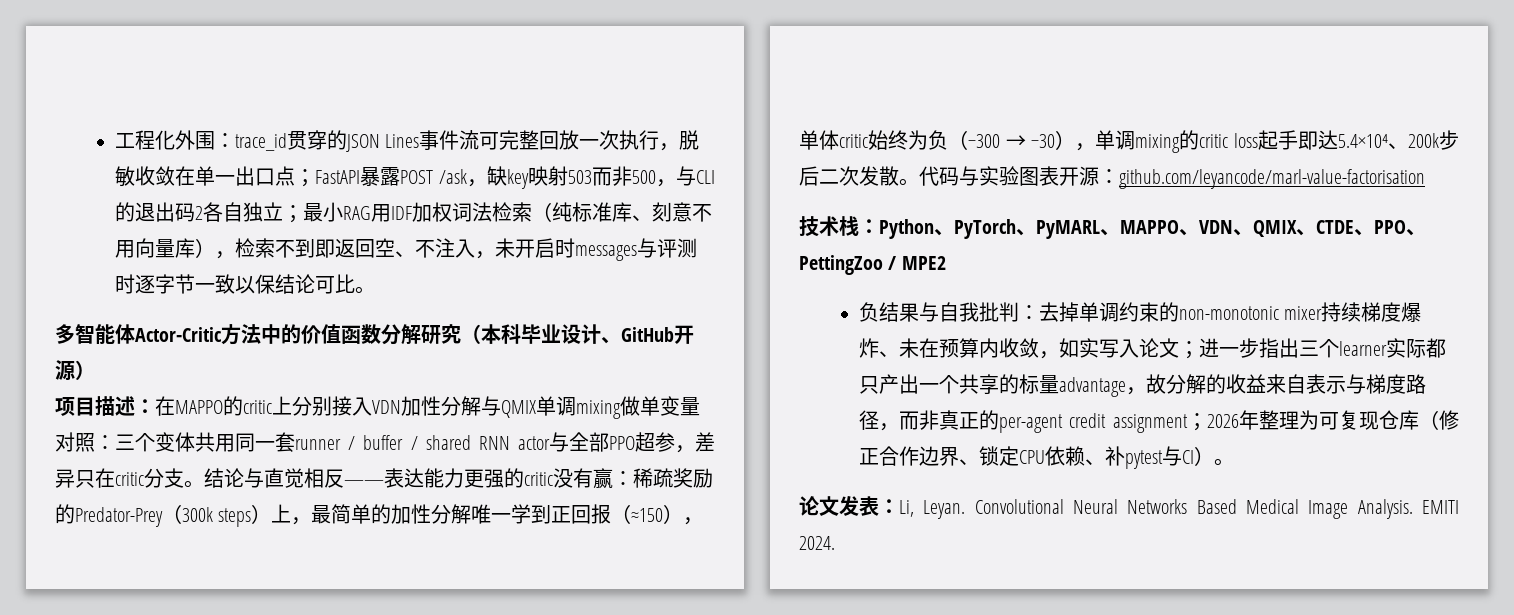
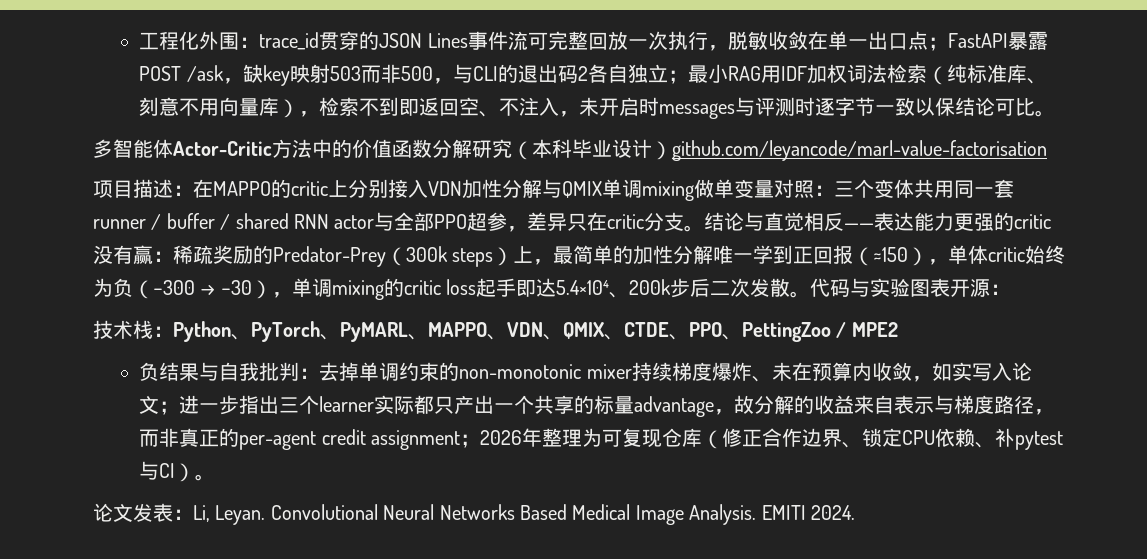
- 多智能体Actor-Critic方法中的价值函数分解研究（本科毕业设计、GitHub开源）
+ 多智能体Actor-Critic方法中的价值函数分解研究（本科毕业设计）github.com/leyancode/marl-value-factorisation
- 代码与实验图表开源：github.com/leyancode/marl-value-factorisation
+ 代码与实验图表开源：

